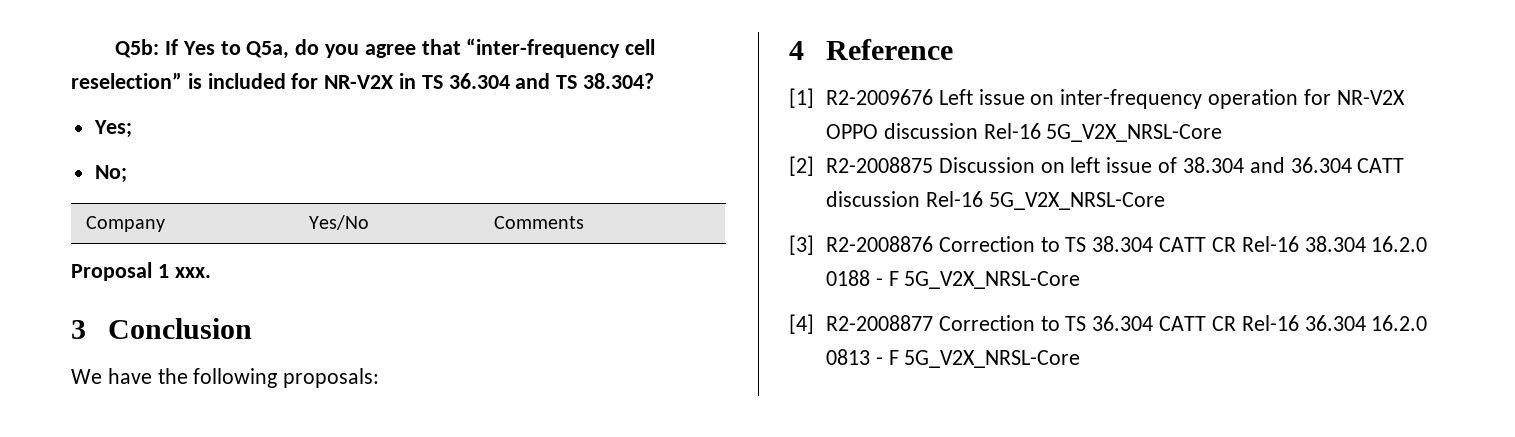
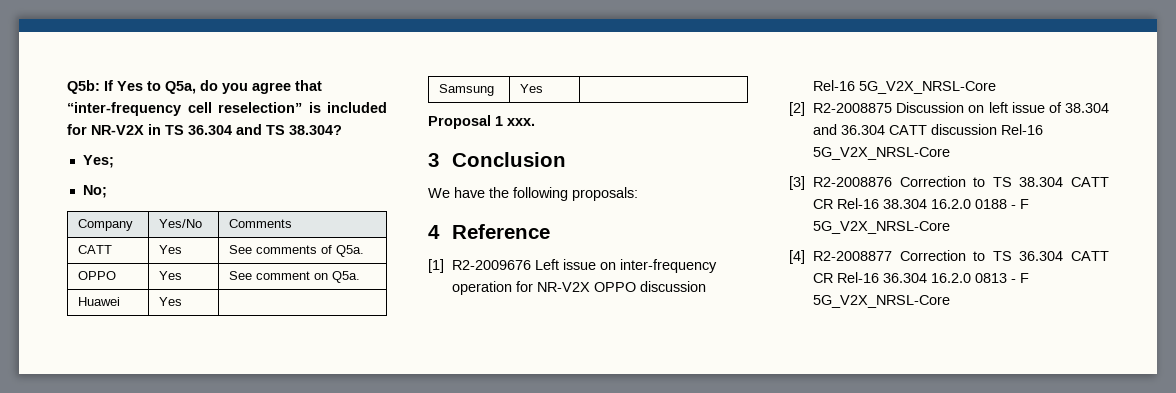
+ CATT | Yes | See comments of Q5a.
+ OPPO | Yes | See comment on Q5a.
+ Huawei | Yes |
+ Samsung | Yes |

